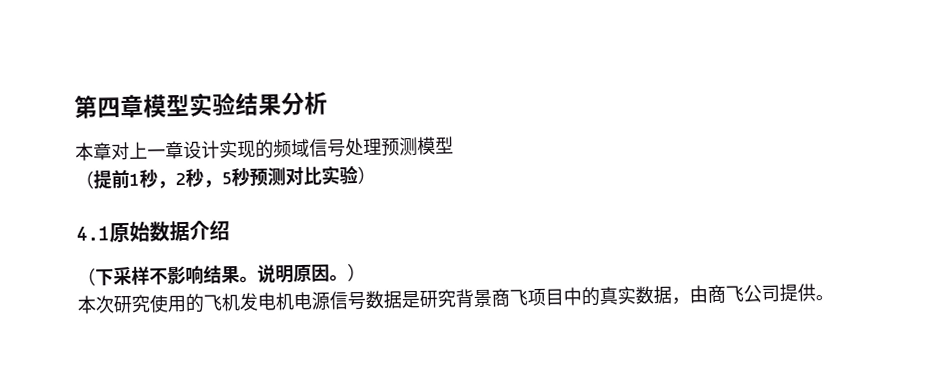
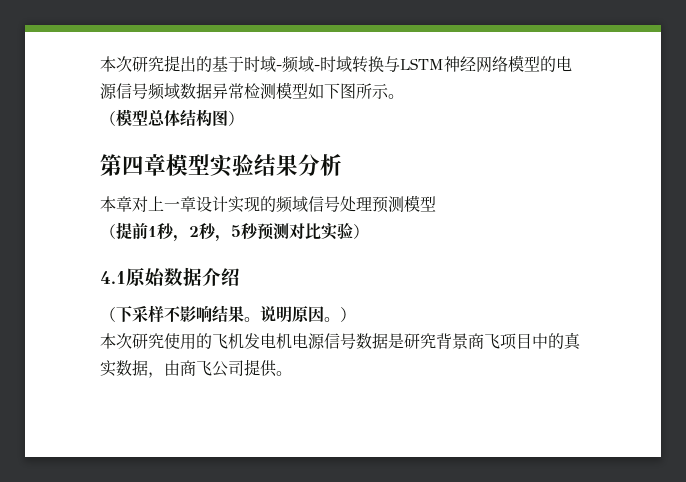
+ 本次研究提出的基于时域-频域-时域转换与LSTM神经网络模型的电源信号频域数据异常检测模型如下图所示。
+ （模型总体结构图）

